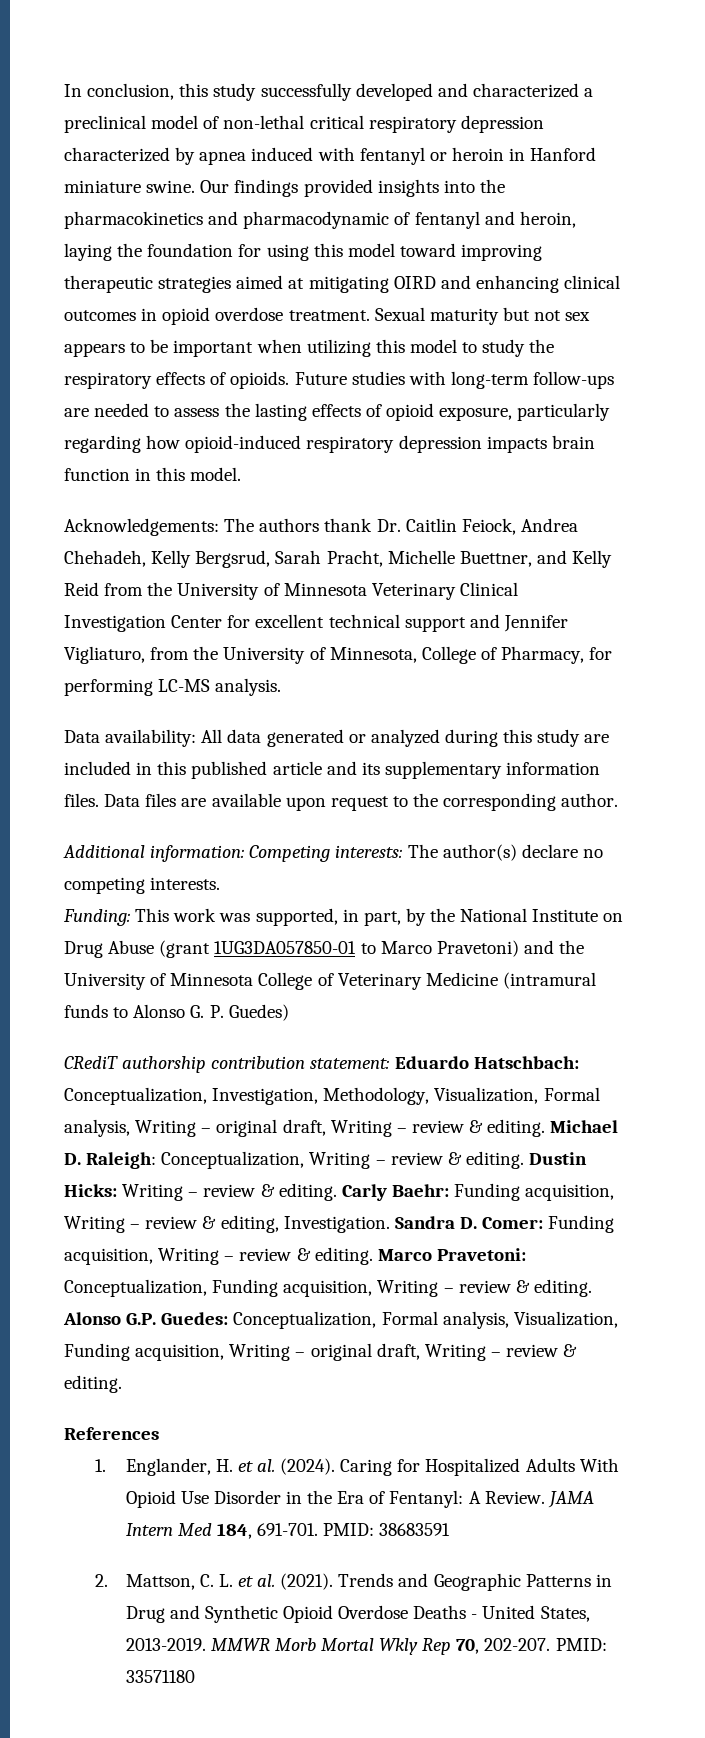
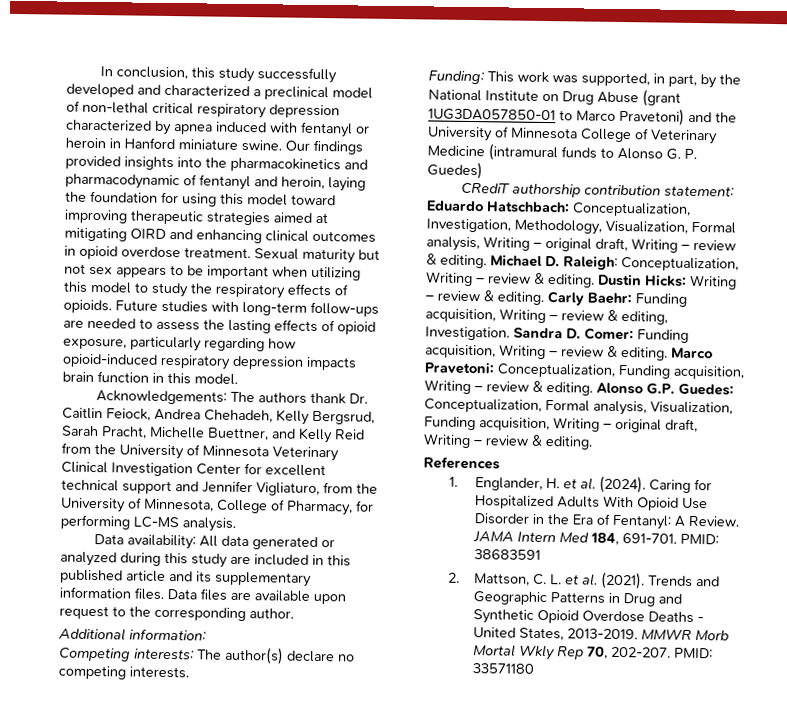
- Additional information: Competing interests: The author(s) declare no competing interests.
+ Additional information:
+ Competing interests: The author(s) declare no competing interests.

